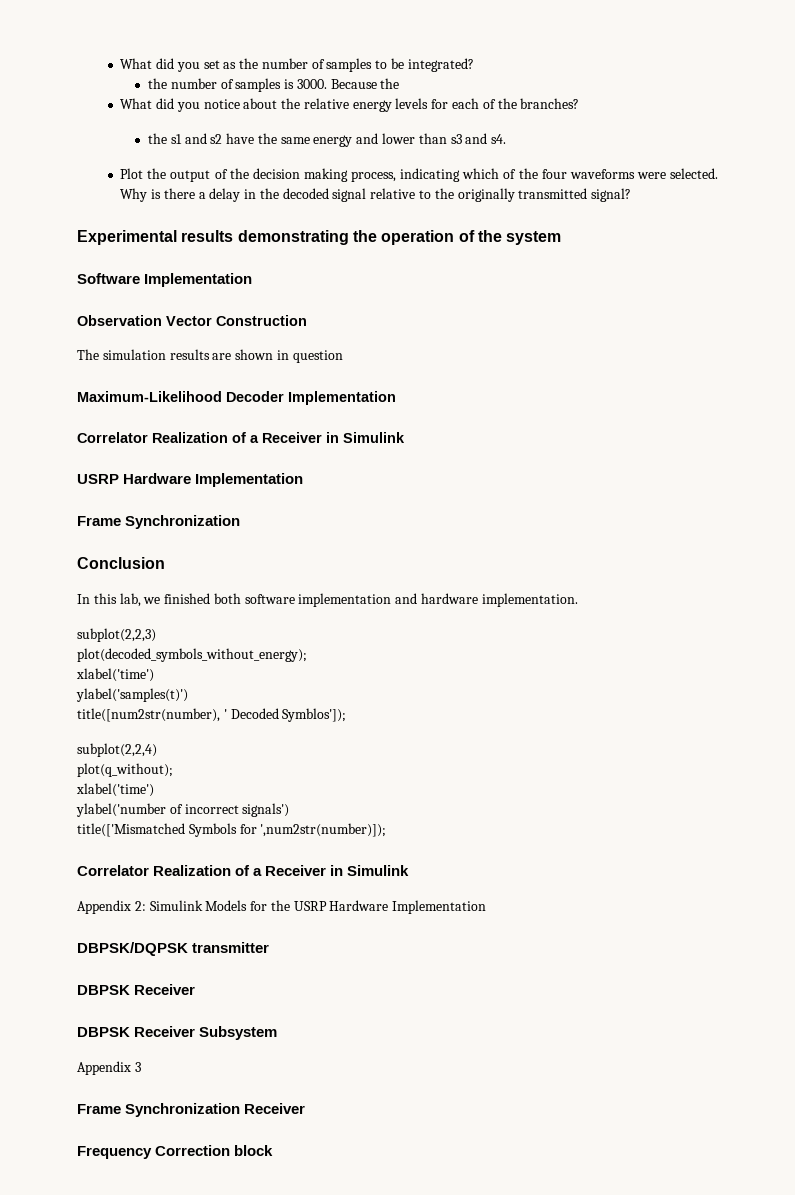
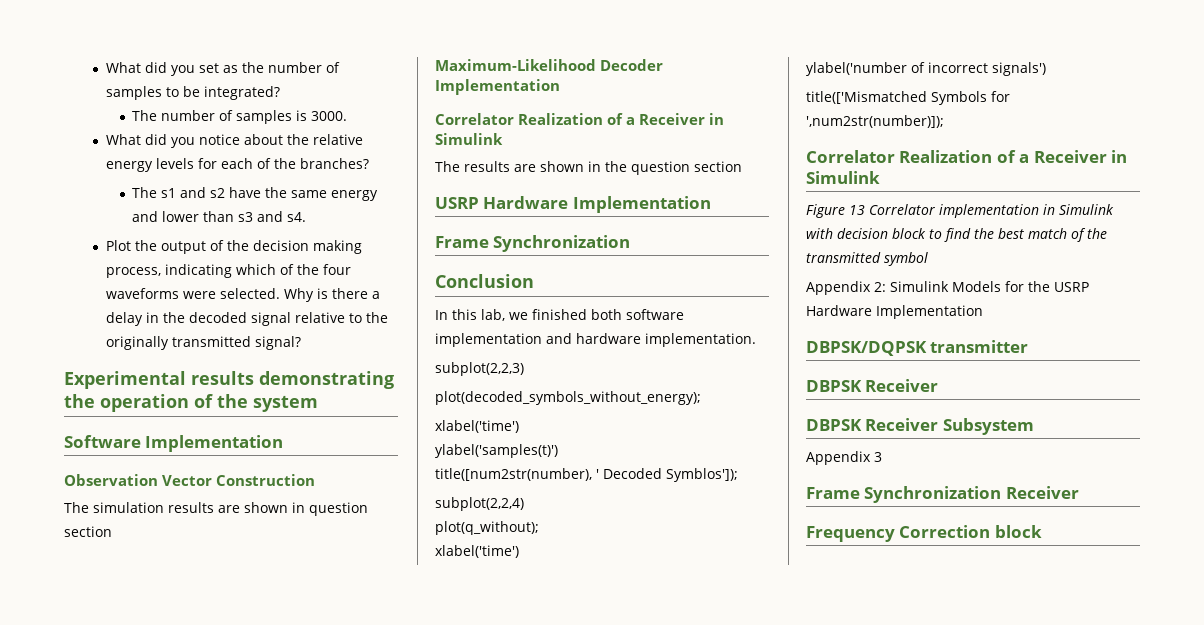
- the number of samples is 3000. Because the
+ The number of samples is 3000.
- the s1 and s2 have the same energy and lower than s3 and s4.
+ The s1 and s2 have the same energy and lower than s3 and s4.
- The simulation results are shown in question
+ The simulation results are shown in question section
+ The results are shown in the question section
+ Figure 13 Correlator implementation in Simulink with decision block to find the best match of the transmitted symbol

